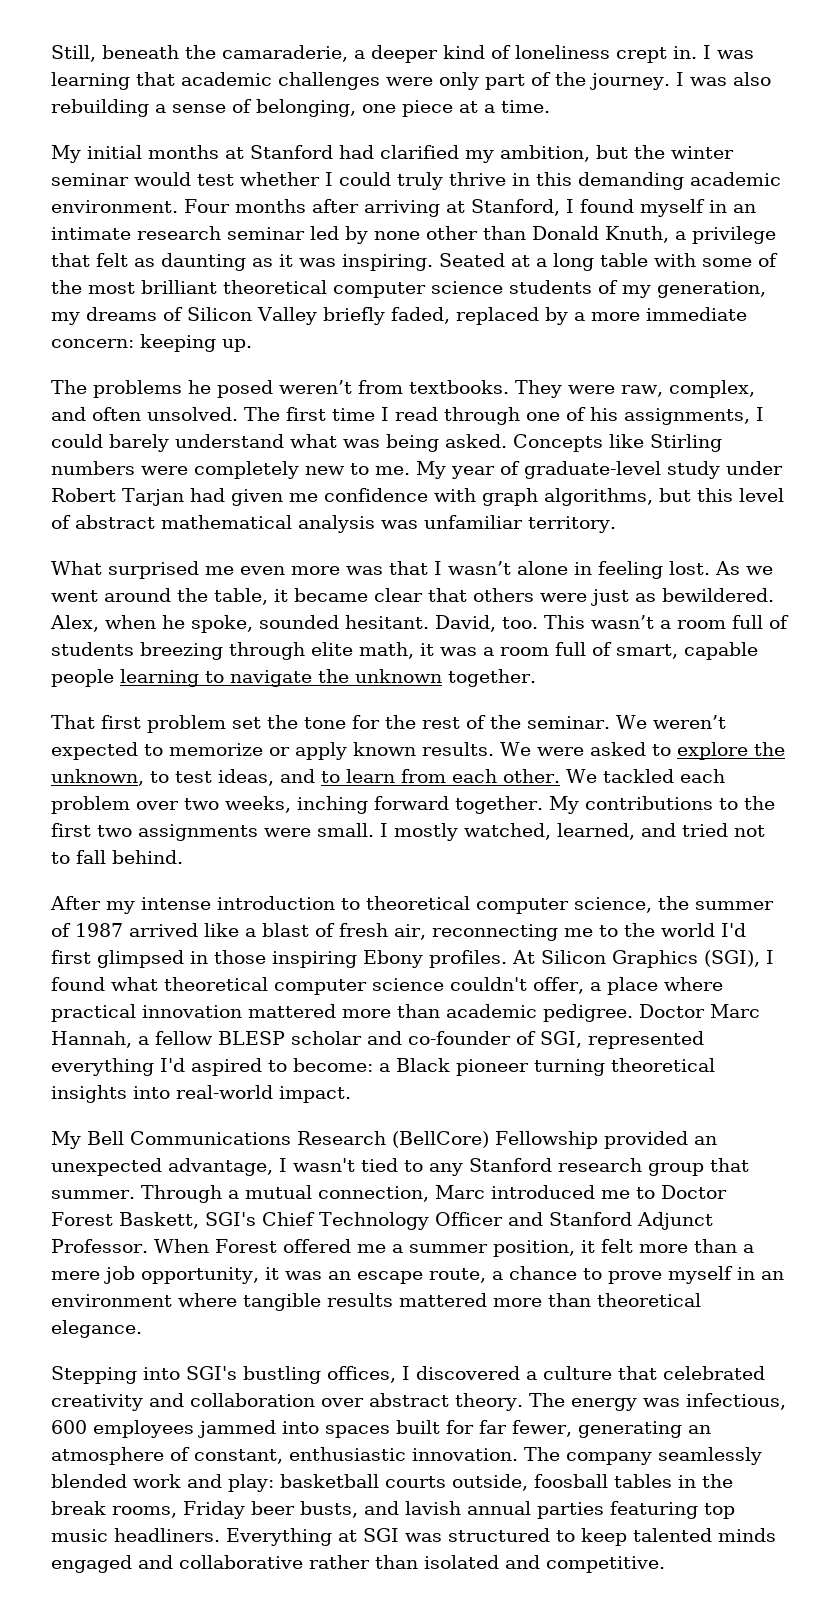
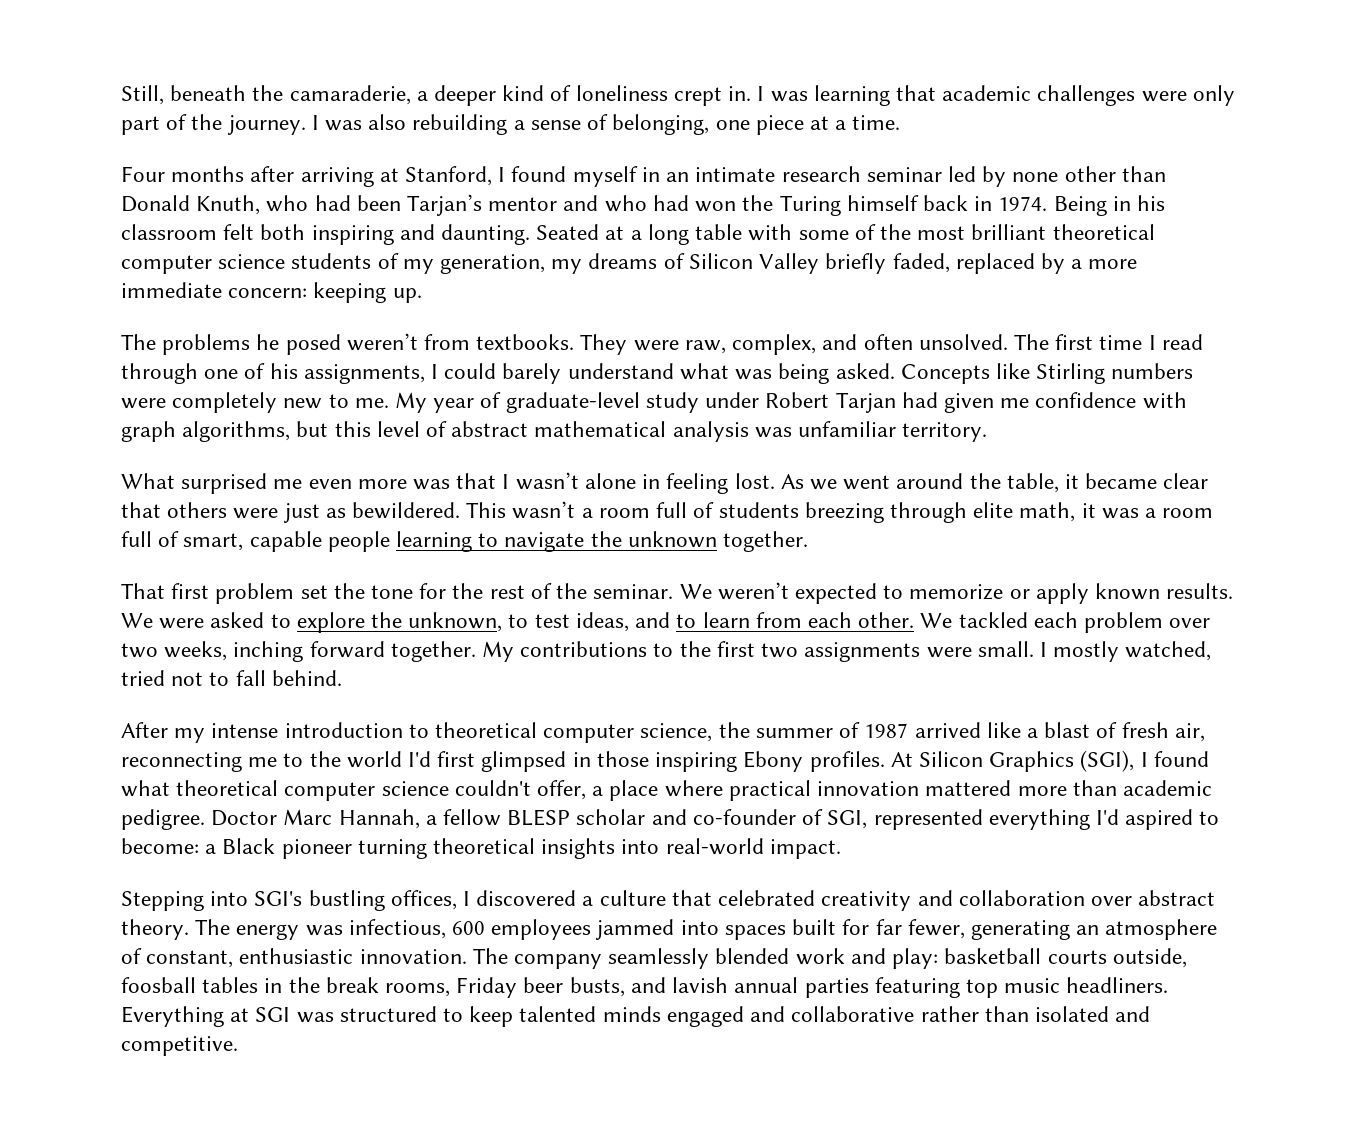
- My initial months at Stanford had clarified my ambition, but the winter seminar would test whether I could truly thrive in this demanding academic environment. Four months after arriving at Stanford, I found myself in an intimate research seminar led by none other than Donald Knuth, a privilege that felt as daunting as it was inspiring.
+ Four months after arriving at Stanford, I found myself in an intimate research seminar led by none other than Donald Knuth, who had been Tarjan’s mentor and who had won the Turing himself back in 1974. Being in his classroom felt both inspiring and daunting.
- Alex, when he spoke, sounded hesitant. David, too.
- I mostly watched, learned, and tried not to fall behind.
+ I mostly watched, tried not to fall behind.
- My Bell Communications Research (BellCore) Fellowship provided an unexpected advantage, I wasn't tied to any Stanford research group that summer. Through a mutual connection, Marc introduced me to Doctor Forest Baskett, SGI's Chief Technology Officer and Stanford Adjunct Professor. When Forest offered me a summer position, it felt more than a mere job opportunity, it was an escape route, a chance to prove myself in an environment where tangible results mattered more than theoretical elegance.

